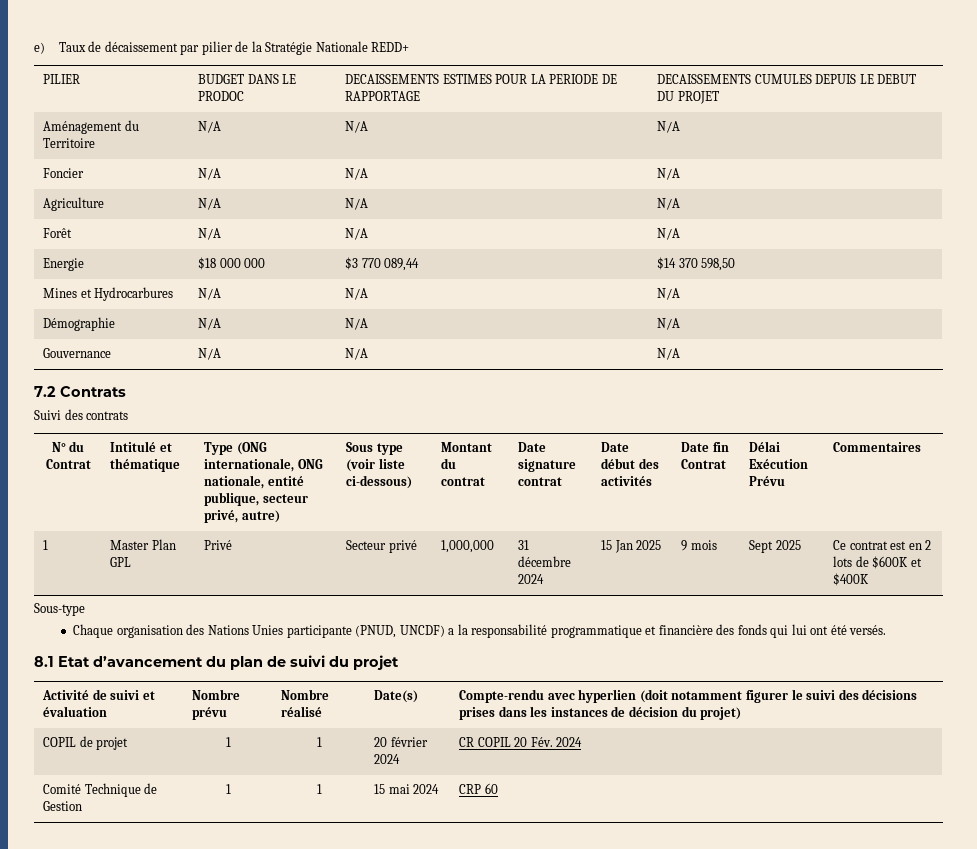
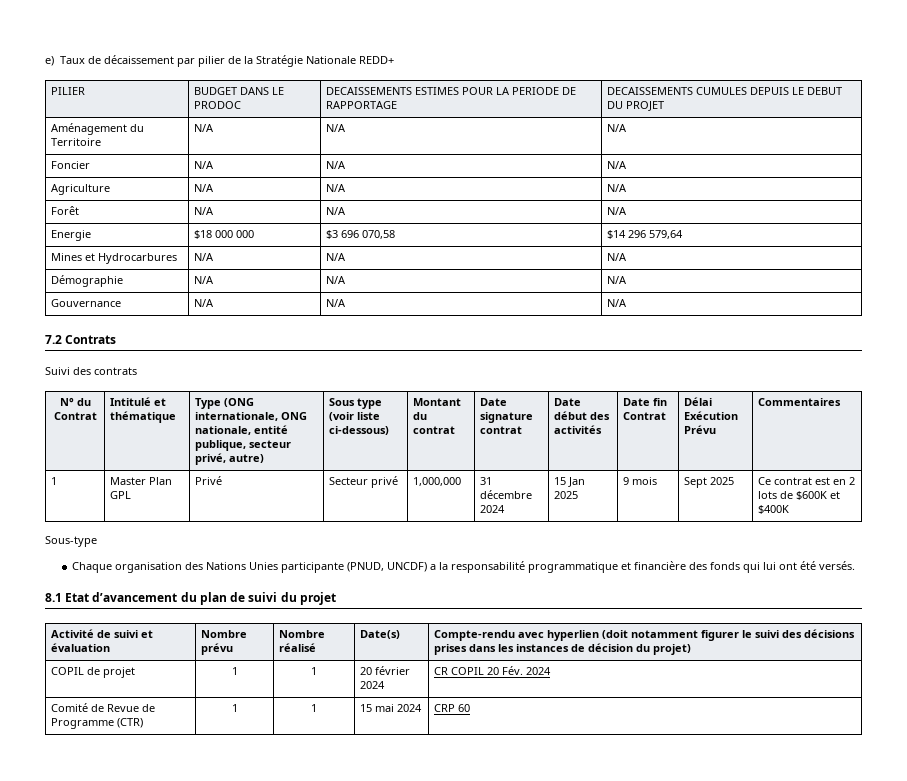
- Energie | $18 000 000 | $3 770 089,44 | $14 370 598,50
+ Energie | $18 000 000 | $3 696 070,58 | $14 296 579,64
- Comité Technique de Gestion | 1 | 1 | 15 mai 2024 | CRP 60
+ Comité de Revue de Programme (CTR) | 1 | 1 | 15 mai 2024 | CRP 60

